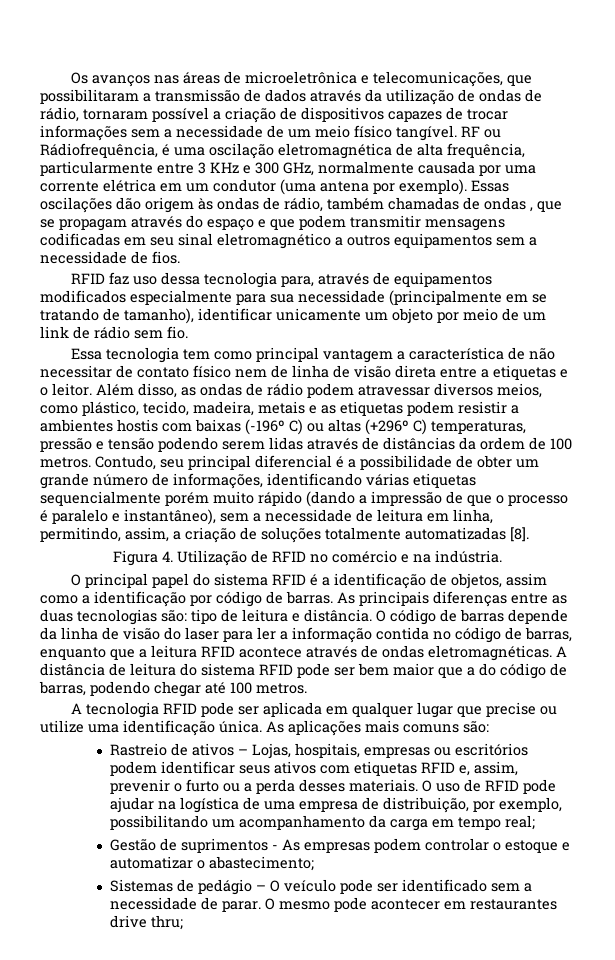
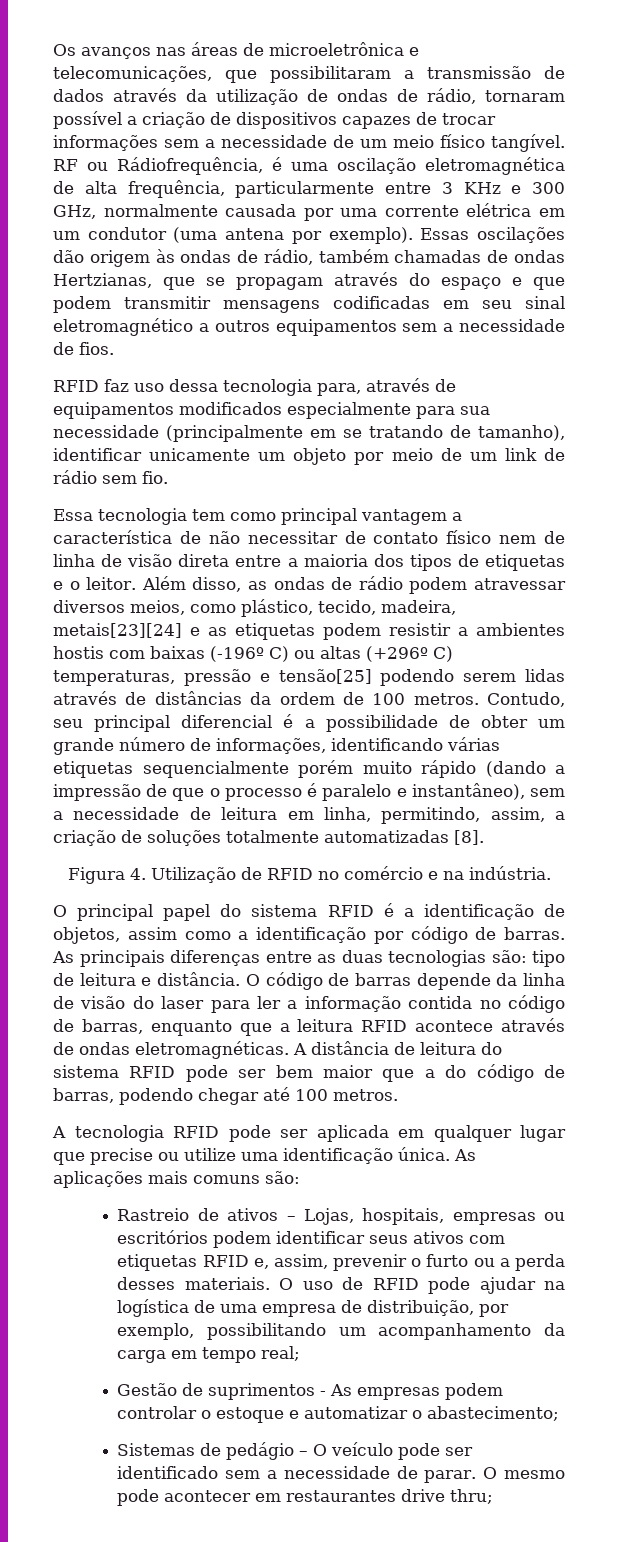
- Essas oscilações dão origem às ondas de rádio, também chamadas de ondas , que se propagam através do espaço e que podem transmitir mensagens codificadas em seu sinal eletromagnético a outros equipamentos sem a necessidade de fios.
+ Essas oscilações dão origem às ondas de rádio, também chamadas de ondas Hertzianas, que se propagam através do espaço e que podem transmitir mensagens codificadas em seu sinal eletromagnético a outros equipamentos sem a necessidade de fios.
- Essa tecnologia tem como principal vantagem a característica de não necessitar de contato físico nem de linha de visão direta entre a etiquetas e o leitor.
+ Essa tecnologia tem como principal vantagem a característica de não necessitar de contato físico nem de linha de visão direta entre a maioria dos tipos de etiquetas e o leitor.
- Além disso, as ondas de rádio podem atravessar diversos meios, como plástico, tecido, madeira, metais e as etiquetas podem resistir a ambientes hostis com baixas (-196º C) ou altas (+296º C) temperaturas, pressão e tensão podendo serem lidas através de distâncias da ordem de 100 metros.
+ Além disso, as ondas de rádio podem atravessar diversos meios, como plástico, tecido, madeira, metais[23][24] e as etiquetas podem resistir a ambientes hostis com baixas (-196º C) ou altas (+296º C) temperaturas, pressão e tensão[25] podendo serem lidas através de distâncias da ordem de 100 metros.

